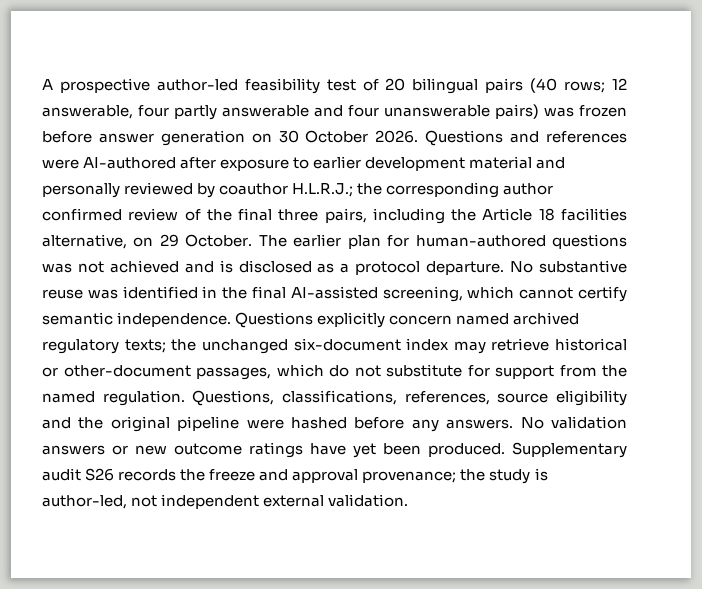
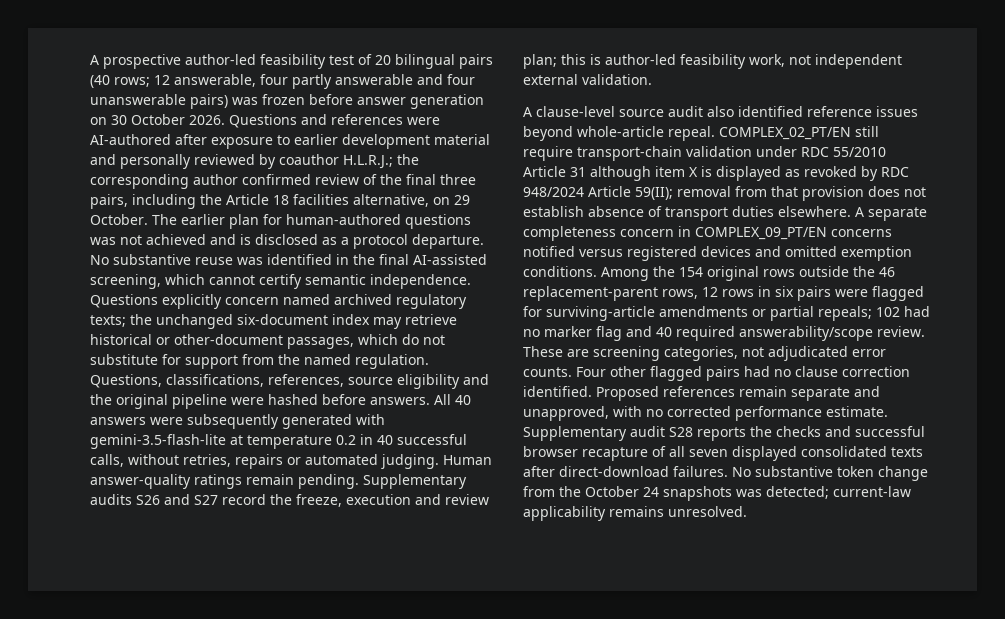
- Questions, classifications, references, source eligibility and the original pipeline were hashed before any answers. No validation answers or new outcome ratings have yet been produced. Supplementary audit S26 records the freeze and approval provenance; the study is author-led, not independent external validation.
+ Questions, classifications, references, source eligibility and the original pipeline were hashed before answers. All 40 answers were subsequently generated with gemini-3.5-flash-lite at temperature 0.2 in 40 successful calls, without retries, repairs or automated judging. Human answer-quality ratings remain pending. Supplementary audits S26 and S27 record the freeze, execution and review plan; this is author-led feasibility work, not independent external validation.
+ A clause-level source audit also identified reference issues beyond whole-article repeal. COMPLEX_02_PT/EN still require transport-chain validation under RDC 55/2010 Article 31 although item X is displayed as revoked by RDC 948/2024 Article 59(II); removal from that provision does not establish absence of transport duties elsewhere. A separate completeness concern in COMPLEX_09_PT/EN concerns notified versus registered devices and omitted exemption conditions. Among the 154 original rows outside the 46 replacement-parent rows, 12 rows in six pairs were flagged for surviving-article amendments or partial repeals; 102 had no marker flag and 40 required answerability/scope review. These are screening categories, not adjudicated error counts. Four other flagged pairs had no clause correction identified. Proposed references remain separate and unapproved, with no corrected performance estimate. Supplementary audit S28 reports the checks and successful browser recapture of all seven displayed consolidated texts after direct-download failures. No substantive token change from the October 24 snapshots was detected; current-law applicability remains unresolved.

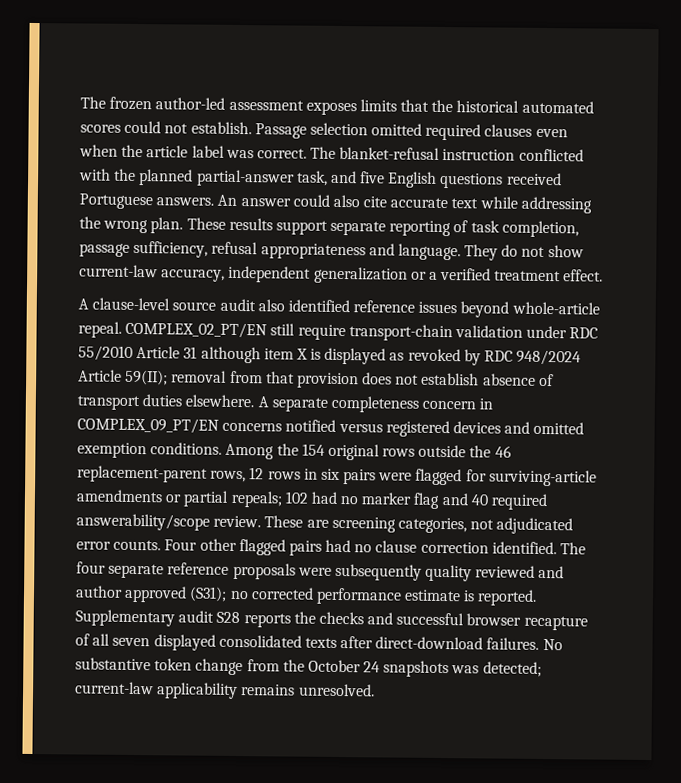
- A prospective author-led feasibility test of 20 bilingual pairs (40 rows; 12 answerable, four partly answerable and four unanswerable pairs) was frozen before answer generation on 30 October 2026. Questions and references were AI-authored after exposure to earlier development material and personally reviewed by coauthor H.L.R.J.; the corresponding author confirmed review of the final three pairs, including the Article 18 facilities alternative, on 29 October. The earlier plan for human-authored questions was not achieved and is disclosed as a protocol departure. No substantive reuse was identified in the final AI-assisted screening, which cannot certify semantic independence. Questions explicitly concern named archived regulatory texts; the unchanged six-document index may retrieve historical or other-document passages, which do not substitute for support from the named regulation. Questions, classifications, references, source eligibility and the original pipeline were hashed before answers. All 40 answers were subsequently generated with gemini-3.5-flash-lite at temperature 0.2 in 40 successful calls, without retries, repairs or automated judging. Human answer-quality ratings remain pending. Supplementary audits S26 and S27 record the freeze, execution and review plan; this is author-led feasibility work, not independent external validation.
+ The frozen author-led assessment exposes limits that the historical automated scores could not establish. Passage selection omitted required clauses even when the article label was correct. The blanket-refusal instruction conflicted with the planned partial-answer task, and five English questions received Portuguese answers. An answer could also cite accurate text while addressing the wrong plan. These results support separate reporting of task completion, passage sufficiency, refusal appropriateness and language. They do not show current-law accuracy, independent generalization or a verified treatment effect.
- Proposed references remain separate and unapproved, with no corrected performance estimate.
+ The four separate reference proposals were subsequently quality reviewed and author approved (S31); no corrected performance estimate is reported.

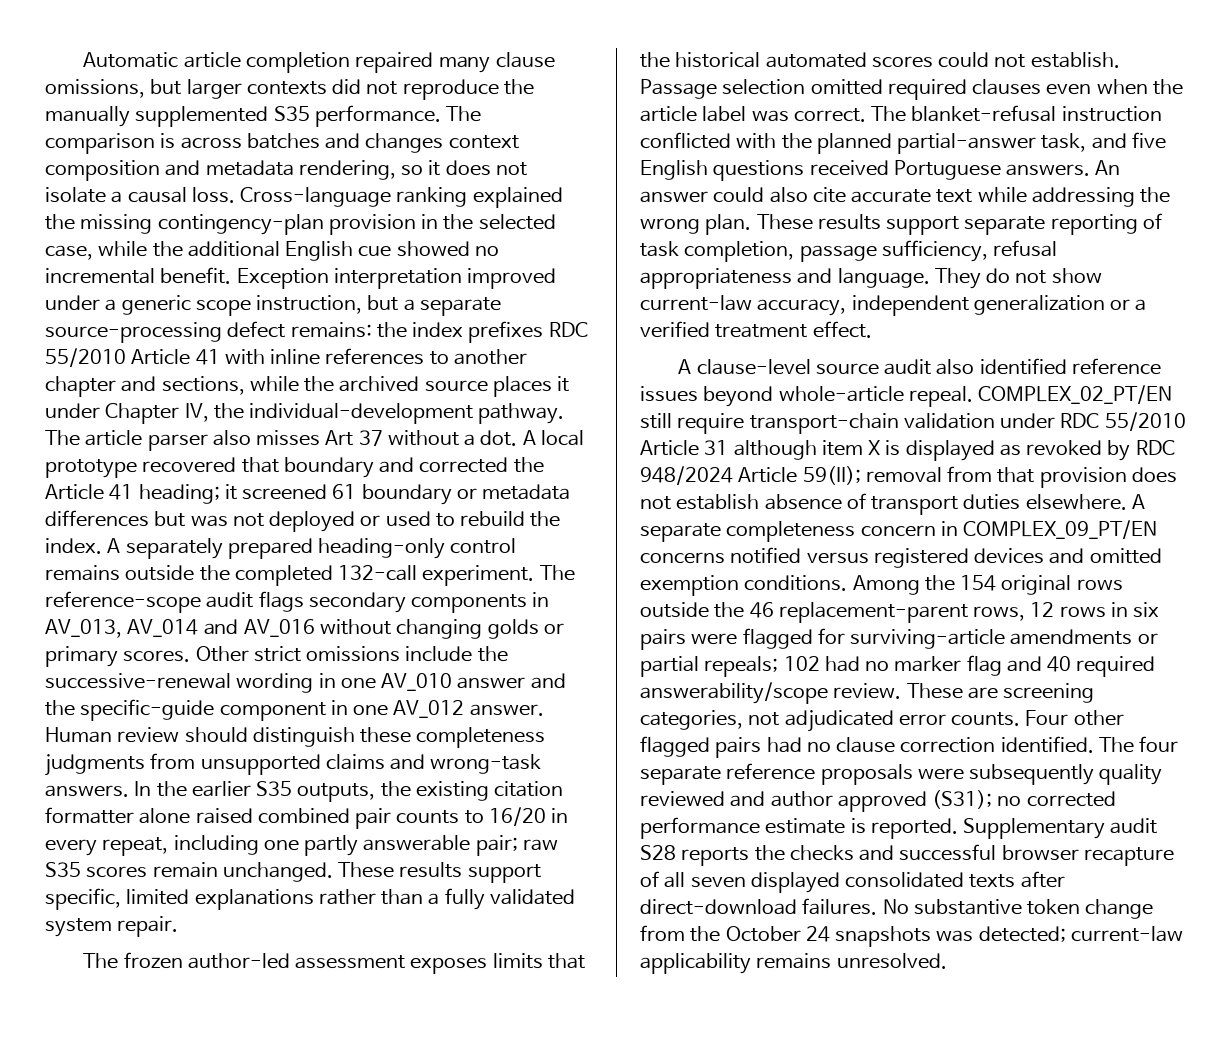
+ Automatic article completion repaired many clause omissions, but larger contexts did not reproduce the manually supplemented S35 performance. The comparison is across batches and changes context composition and metadata rendering, so it does not isolate a causal loss. Cross-language ranking explained the missing contingency-plan provision in the selected case, while the additional English cue showed no incremental benefit. Exception interpretation improved under a generic scope instruction, but a separate source-processing defect remains: the index prefixes RDC 55/2010 Article 41 with inline references to another chapter and sections, while the archived source places it under Chapter IV, the individual-development pathway. The article parser also misses Art 37 without a dot. A local prototype recovered that boundary and corrected the Article 41 heading; it screened 61 boundary or metadata differences but was not deployed or used to rebuild the index. A separately prepared heading-only control remains outside the completed 132-call experiment. The reference-scope audit flags secondary components in AV_013, AV_014 and AV_016 without changing golds or primary scores. Other strict omissions include the successive-renewal wording in one AV_010 answer and the specific-guide component in one AV_012 answer. Human review should distinguish these completeness judgments from unsupported claims and wrong-task answers. In the earlier S35 outputs, the existing citation formatter alone raised combined pair counts to 16/20 in every repeat, including one partly answerable pair; raw S35 scores remain unchanged. These results support specific, limited explanations rather than a fully validated system repair.

